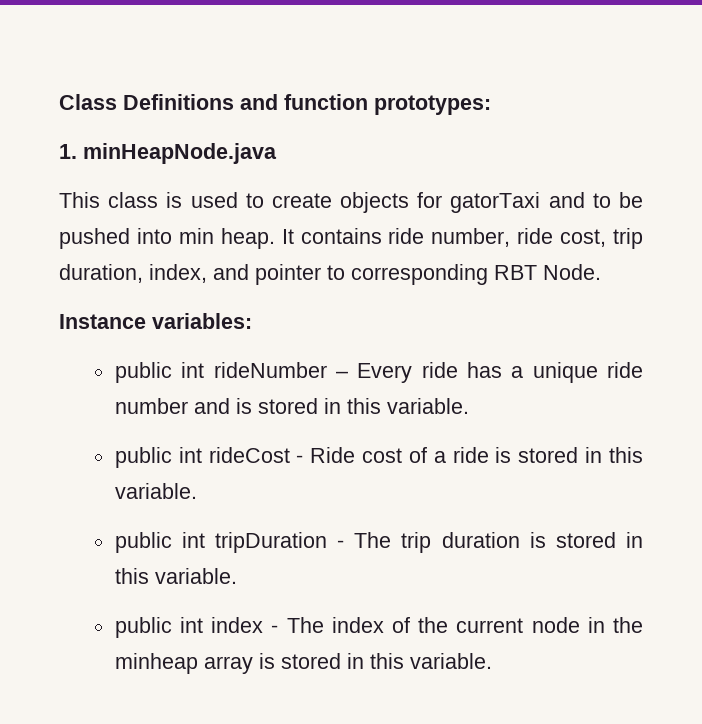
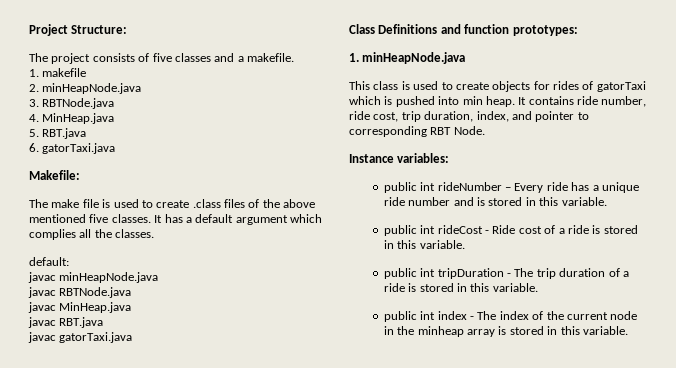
+ Project Structure:
+ The project consists of five classes and a makefile.
+ 1. makefile
+ 2. minHeapNode.java
+ 3. RBTNode.java
+ 4. MinHeap.java
+ 5. RBT.java
+ 6. gatorTaxi.java
+ Makefile:
+ The make file is used to create .class files of the above mentioned five classes. It has a default argument which complies all the classes.
+ default:
+ javac minHeapNode.java
+ javac RBTNode.java
+ javac MinHeap.java
+ javac RBT.java
+ javac gatorTaxi.java
- This class is used to create objects for gatorTaxi and to be pushed into min heap.
+ This class is used to create objects for rides of gatorTaxi which is pushed into min heap.
- public int tripDuration - The trip duration is stored in this variable.
+ public int tripDuration - The trip duration of a ride is stored in this variable.

